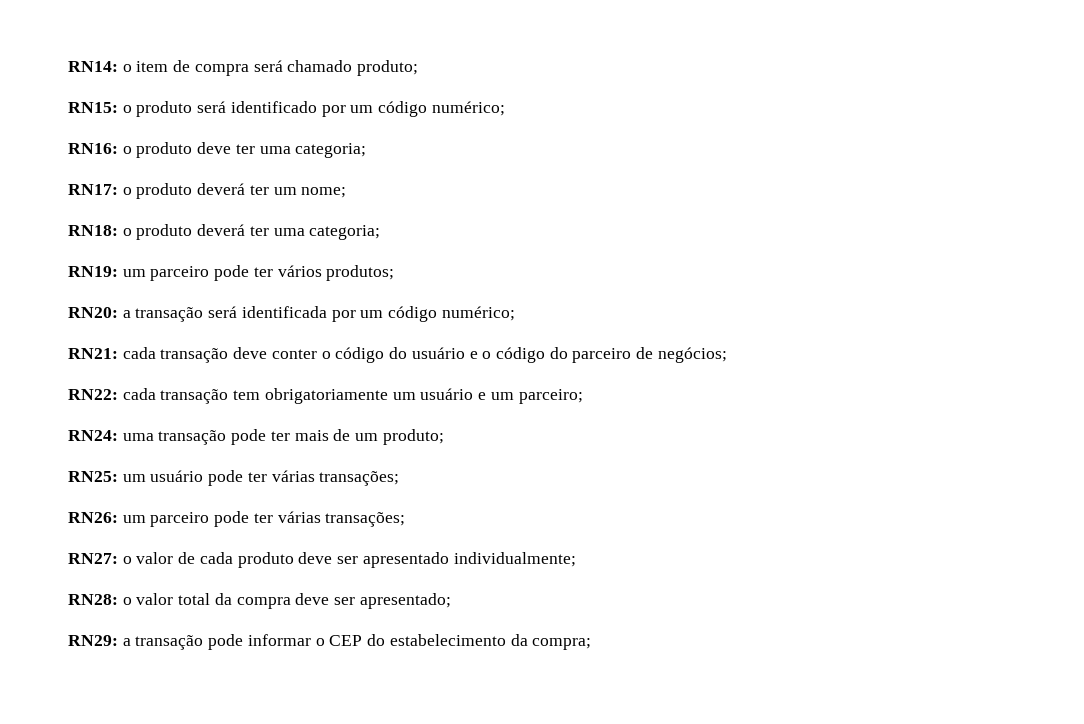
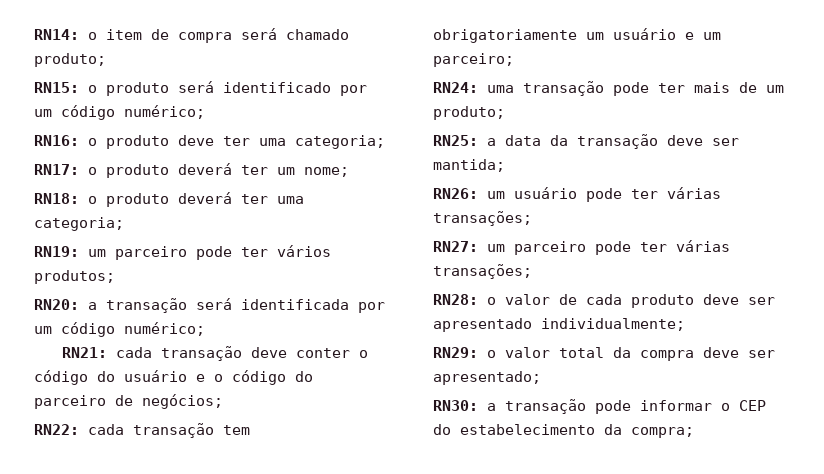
- RN25: um usuário pode ter várias transações;
+ RN25: a data da transação deve ser mantida;
+ RN26: um usuário pode ter várias transações;
- RN26: um parceiro pode ter várias transações;
+ RN27: um parceiro pode ter várias transações;
- RN27: o valor de cada produto deve ser apresentado individualmente;
+ RN28: o valor de cada produto deve ser apresentado individualmente;
- RN28: o valor total da compra deve ser apresentado;
+ RN29: o valor total da compra deve ser apresentado;
- RN29: a transação pode informar o CEP do estabelecimento da compra;
+ RN30: a transação pode informar o CEP do estabelecimento da compra;

